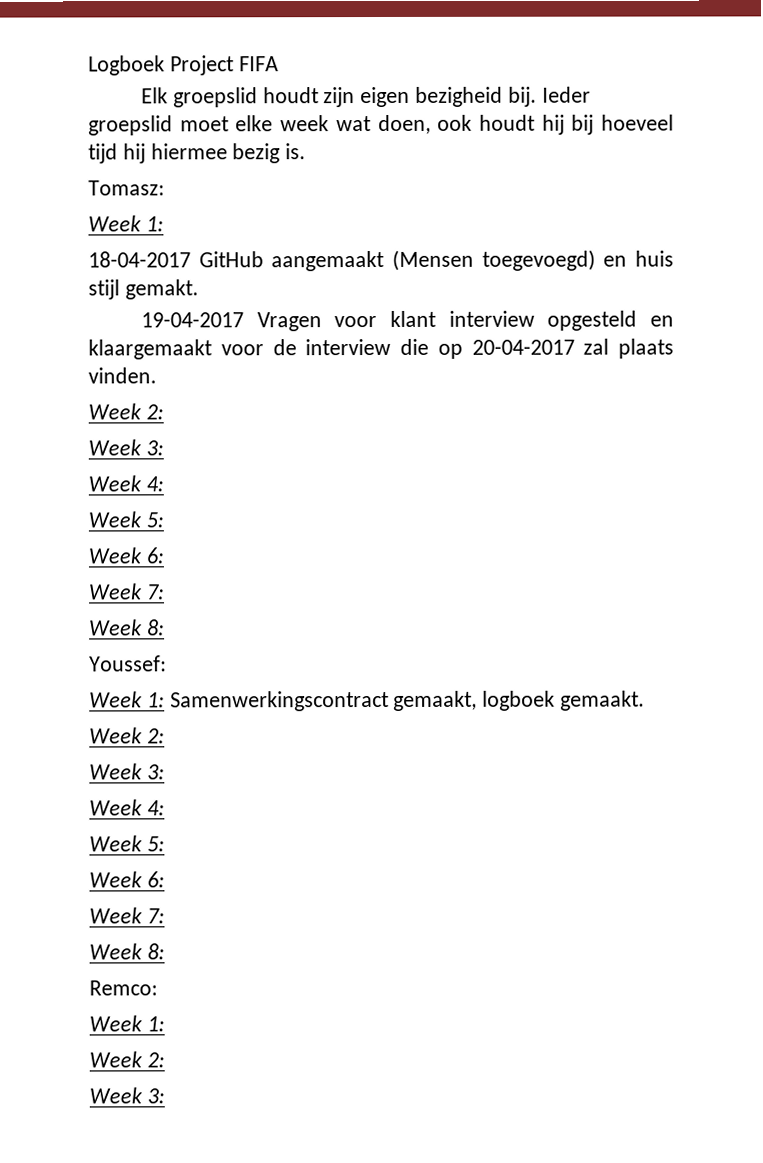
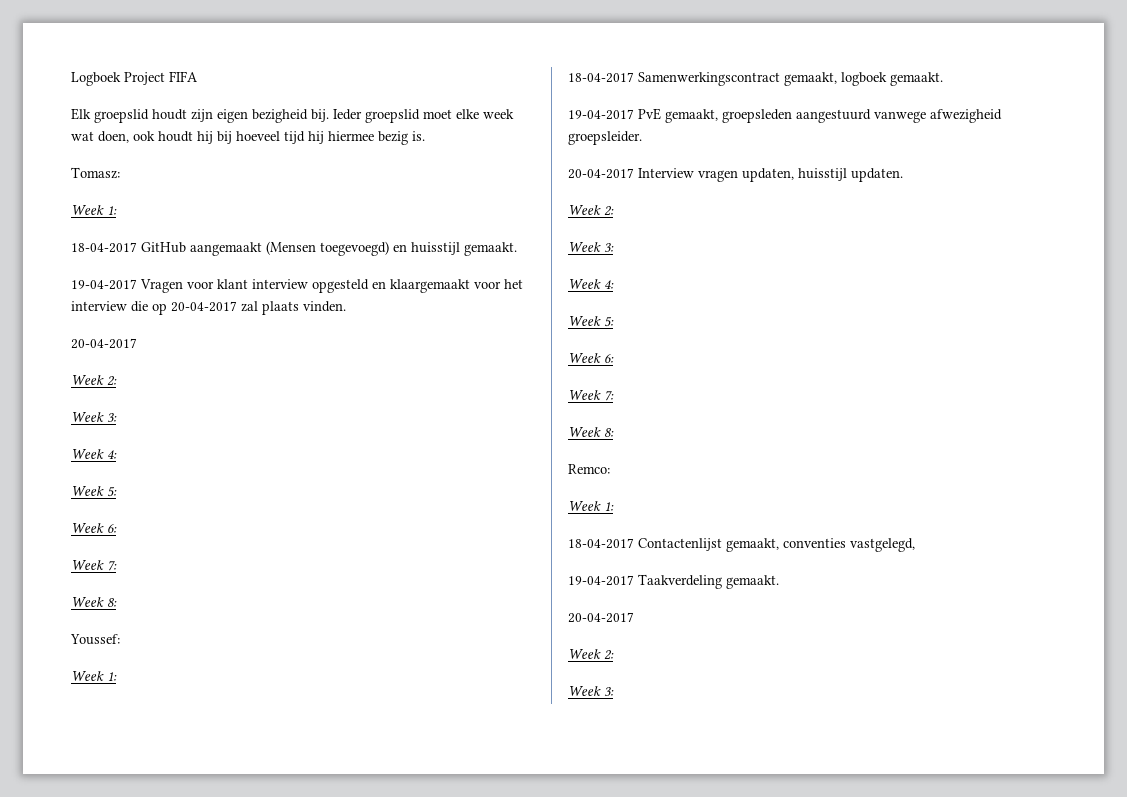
- 18-04-2017 GitHub aangemaakt (Mensen toegevoegd) en huis stijl gemakt.
+ 18-04-2017 GitHub aangemaakt (Mensen toegevoegd) en huisstijl gemaakt.
- 19-04-2017 Vragen voor klant interview opgesteld en klaargemaakt voor de interview die op 20-04-2017 zal plaats vinden.
+ 19-04-2017 Vragen voor klant interview opgesteld en klaargemaakt voor het interview die op 20-04-2017 zal plaats vinden.
+ 20-04-2017
  Youssef:
- Week 1: Samenwerkingscontract gemaakt, logboek gemaakt.
+ Week 1:
+ 18-04-2017 Samenwerkingscontract gemaakt, logboek gemaakt.
+ 19-04-2017 PvE gemaakt, groepsleden aangestuurd vanwege afwezigheid groepsleider.
+ 20-04-2017 Interview vragen updaten, huisstijl updaten.
+ 18-04-2017 Contactenlijst gemaakt, conventies vastgelegd,
+ 19-04-2017 Taakverdeling gemaakt.
+ 20-04-2017

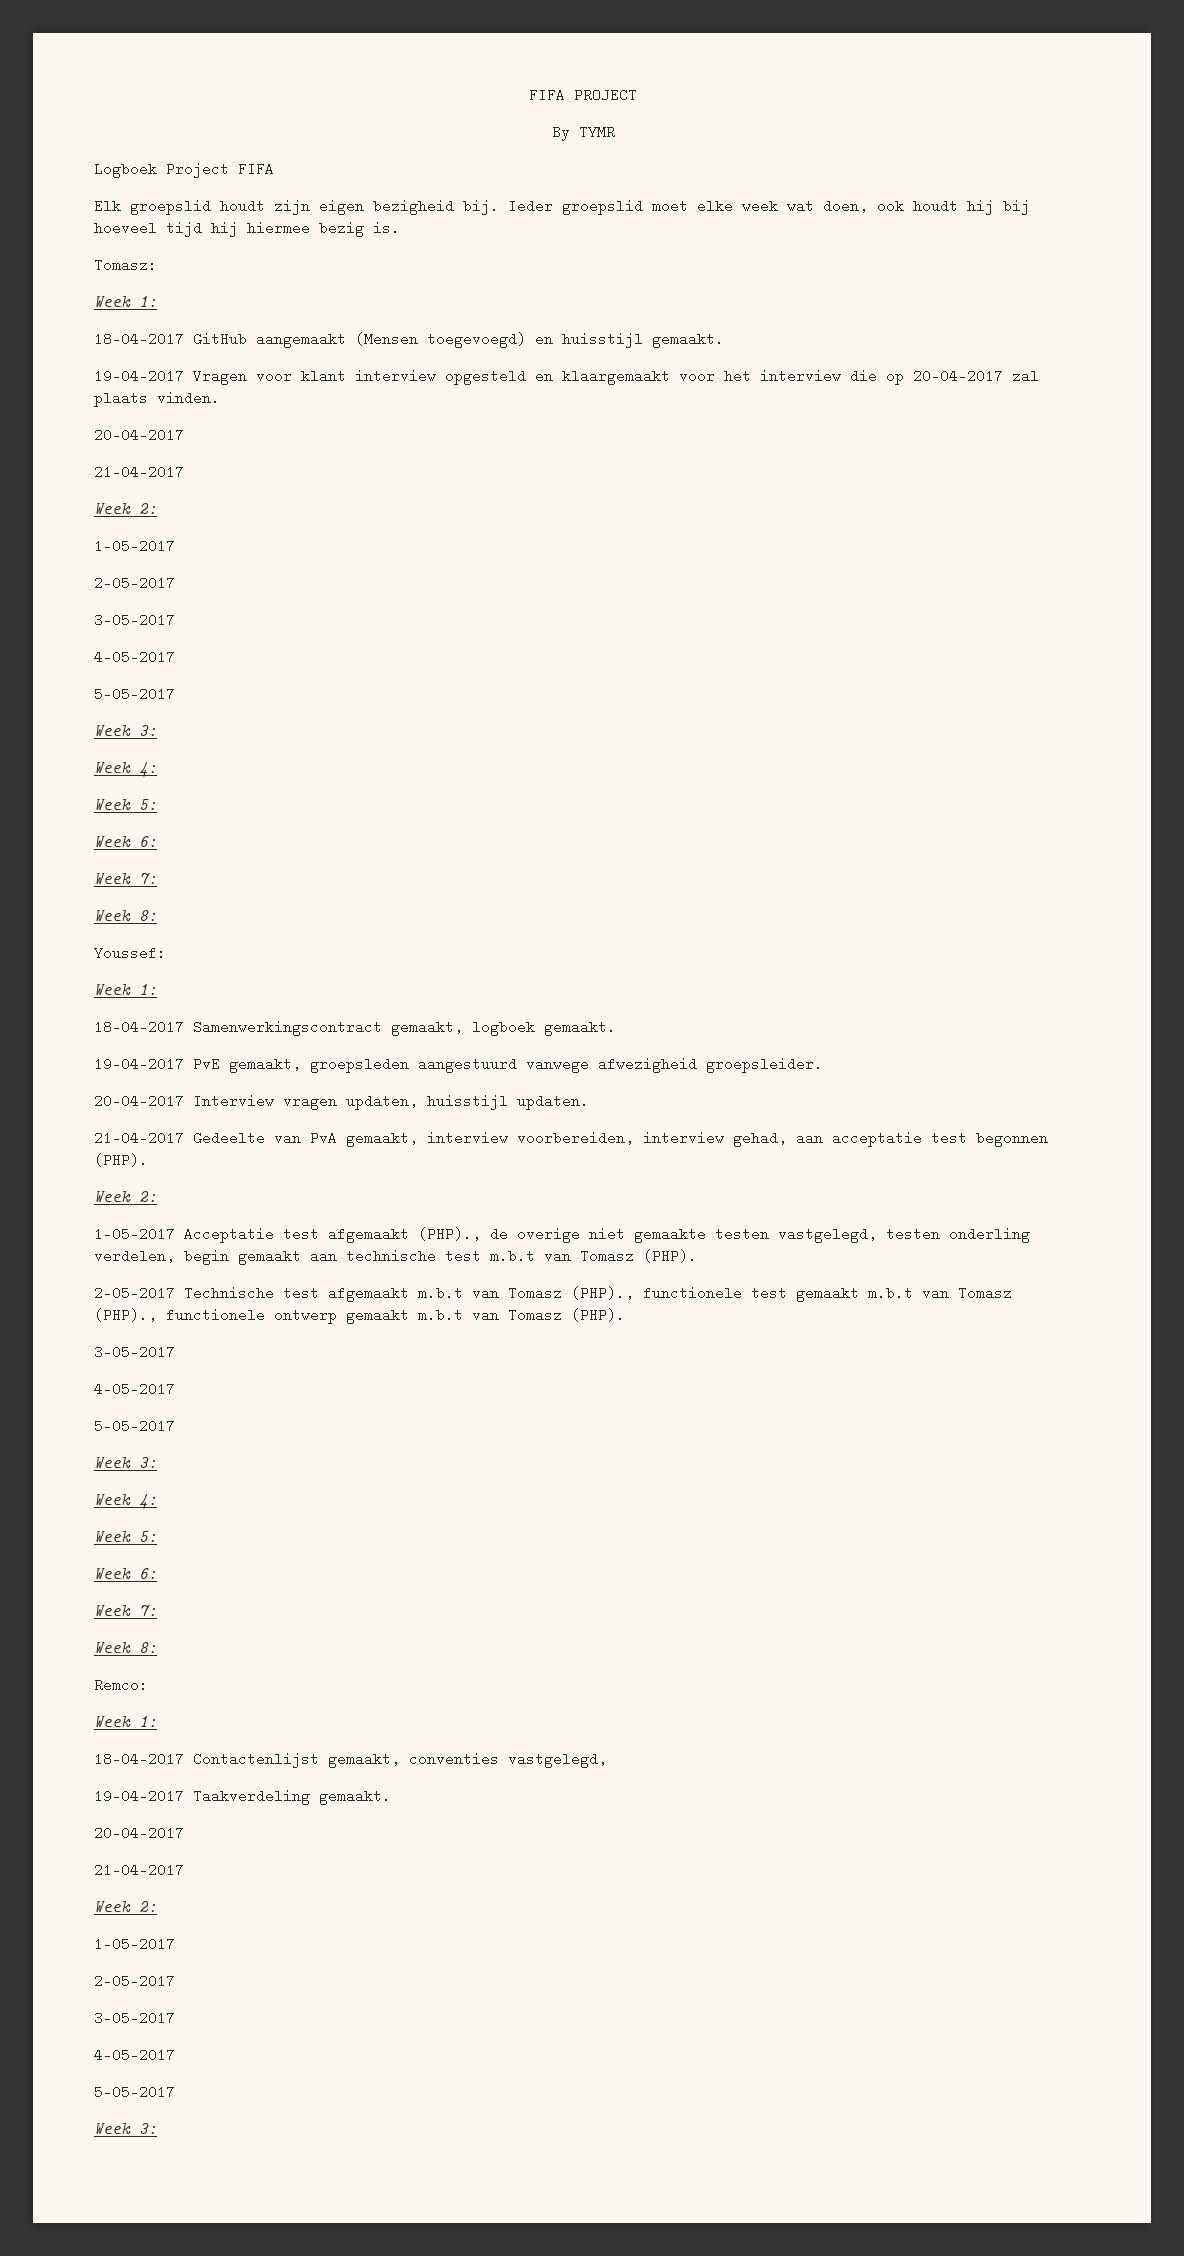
+ FIFA PROJECT
+ By TYMR
  19-04-2017 Vragen voor klant interview opgesteld en klaargemaakt voor het interview die op 20-04-2017 zal plaats vinden.
  20-04-2017
+ 21-04-2017
  Week 2:
+ 1-05-2017
+ 2-05-2017
+ 3-05-2017
+ 4-05-2017
+ 5-05-2017
  20-04-2017 Interview vragen updaten, huisstijl updaten.
+ 21-04-2017 Gedeelte van PvA gemaakt, interview voorbereiden, interview gehad, aan acceptatie test begonnen (PHP).
  Week 2:
+ 1-05-2017 Acceptatie test afgemaakt (PHP)., de overige niet gemaakte testen vastgelegd, testen onderling verdelen, begin gemaakt aan technische test m.b.t van Tomasz (PHP).
+ 2-05-2017 Technische test afgemaakt m.b.t van Tomasz (PHP)., functionele test gemaakt m.b.t van Tomasz (PHP)., functionele ontwerp gemaakt m.b.t van Tomasz (PHP).
+ 3-05-2017
+ 4-05-2017
+ 5-05-2017
  19-04-2017 Taakverdeling gemaakt.
  20-04-2017
+ 21-04-2017
  Week 2:
+ 1-05-2017
+ 2-05-2017
+ 3-05-2017
+ 4-05-2017
+ 5-05-2017

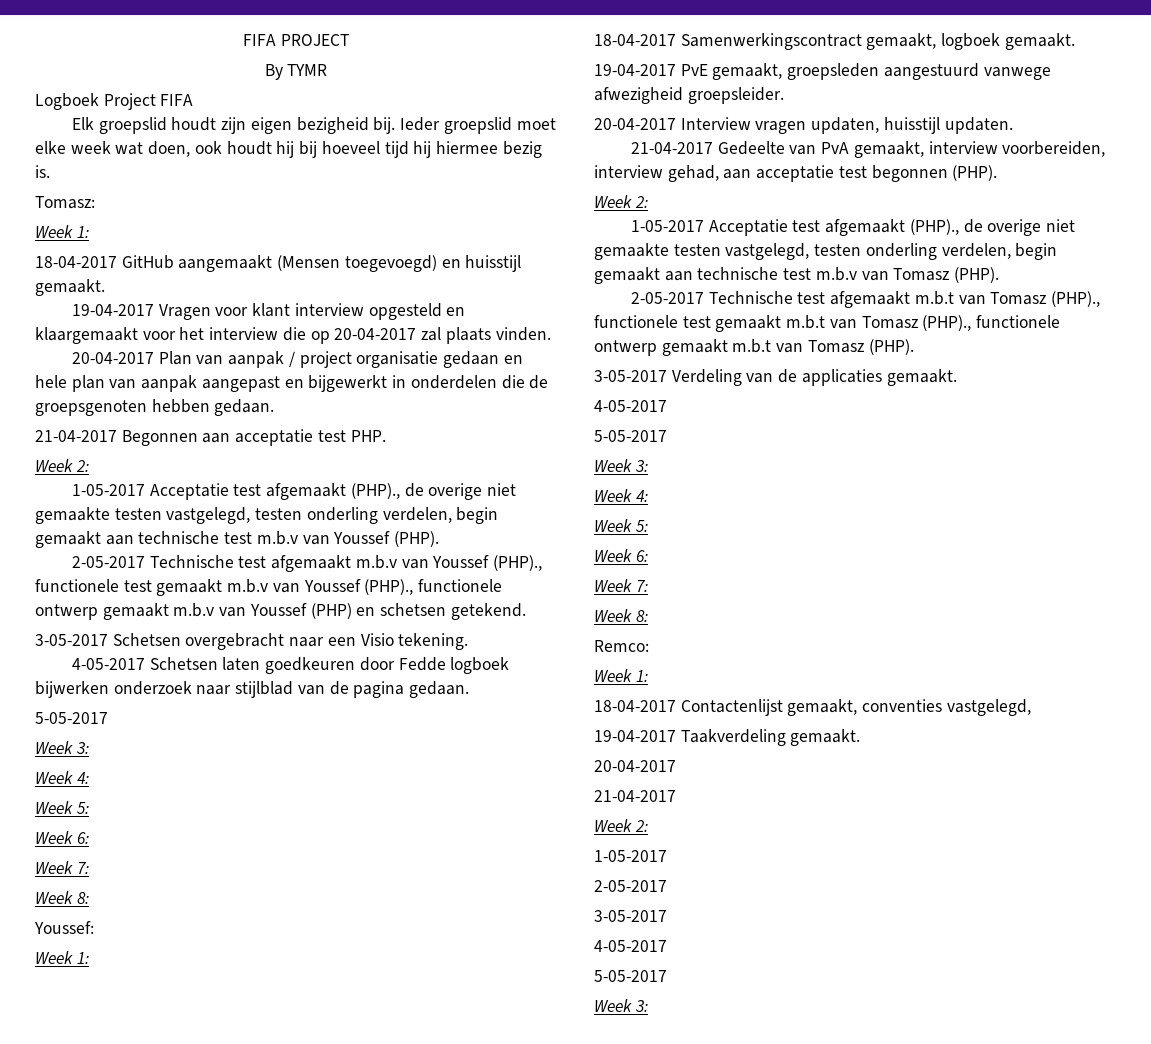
  19-04-2017 Vragen voor klant interview opgesteld en klaargemaakt voor het interview die op 20-04-2017 zal plaats vinden.
- 20-04-2017
- 21-04-2017
+ 20-04-2017 Plan van aanpak / project organisatie gedaan en hele plan van aanpak aangepast en bijgewerkt in onderdelen die de groepsgenoten hebben gedaan.
+ 21-04-2017 Begonnen aan acceptatie test PHP.
  Week 2:
- 1-05-2017
- 2-05-2017
- 3-05-2017
- 4-05-2017
+ 1-05-2017 Acceptatie test afgemaakt (PHP)., de overige niet gemaakte testen vastgelegd, testen onderling verdelen, begin gemaakt aan technische test m.b.v van Youssef (PHP).
+ 2-05-2017 Technische test afgemaakt m.b.v van Youssef (PHP)., functionele test gemaakt m.b.v van Youssef (PHP)., functionele ontwerp gemaakt m.b.v van Youssef (PHP) en schetsen getekend.
+ 3-05-2017 Schetsen overgebracht naar een Visio tekening.
+ 4-05-2017 Schetsen laten goedkeuren door Fedde logboek bijwerken onderzoek naar stijlblad van de pagina gedaan.
- 1-05-2017 Acceptatie test afgemaakt (PHP)., de overige niet gemaakte testen vastgelegd, testen onderling verdelen, begin gemaakt aan technische test m.b.t van Tomasz (PHP).
+ 1-05-2017 Acceptatie test afgemaakt (PHP)., de overige niet gemaakte testen vastgelegd, testen onderling verdelen, begin gemaakt aan technische test m.b.v van Tomasz (PHP).
  2-05-2017 Technische test afgemaakt m.b.t van Tomasz (PHP)., functionele test gemaakt m.b.t van Tomasz (PHP)., functionele ontwerp gemaakt m.b.t van Tomasz (PHP).
- 3-05-2017
+ 3-05-2017 Verdeling van de applicaties gemaakt.

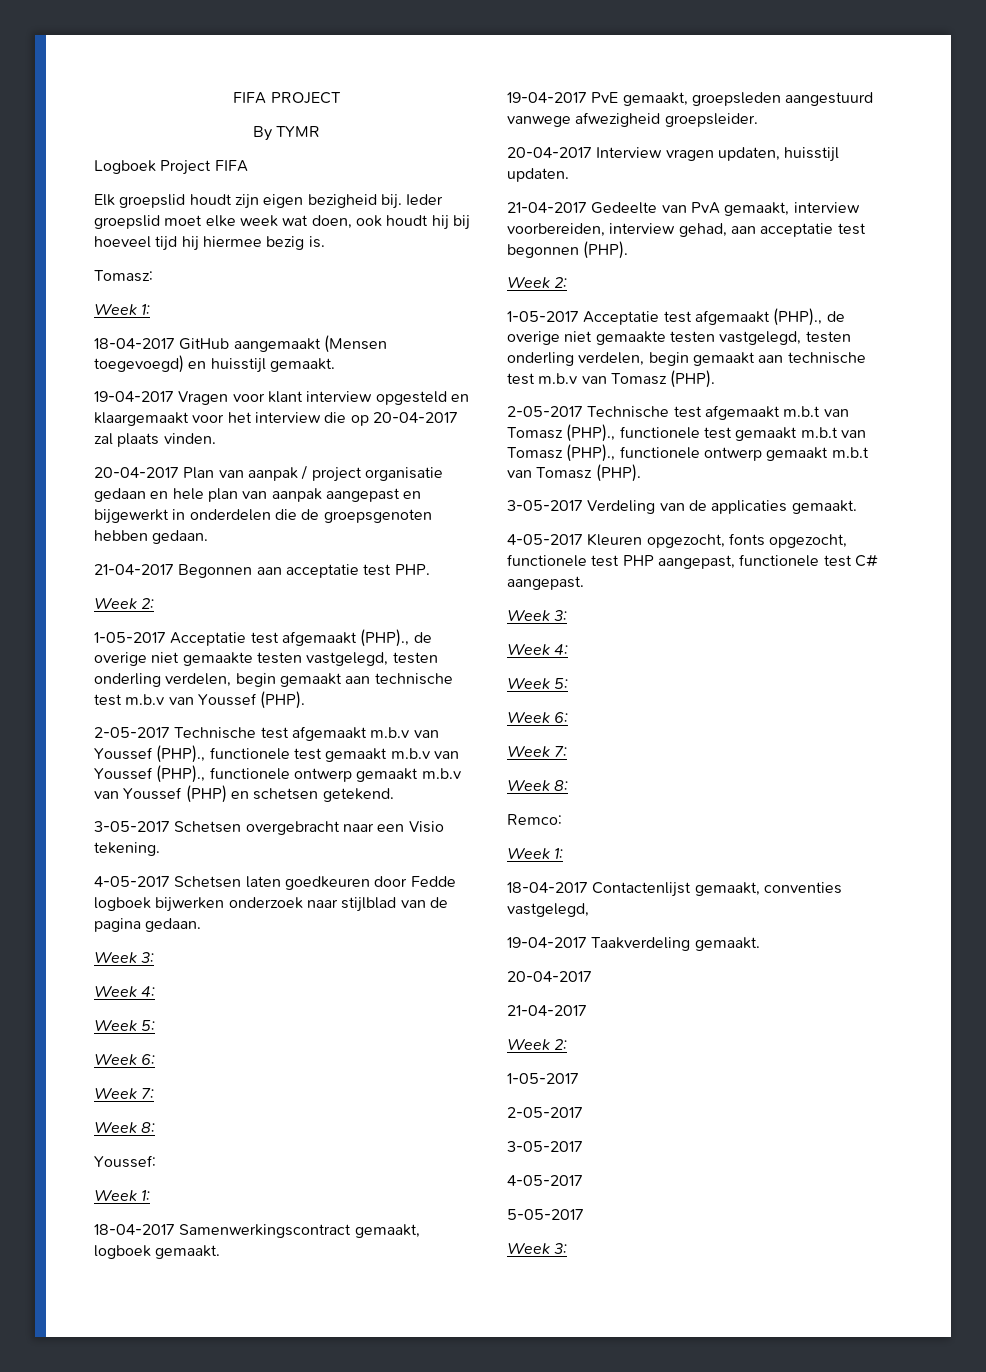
  4-05-2017 Schetsen laten goedkeuren door Fedde logboek bijwerken onderzoek naar stijlblad van de pagina gedaan.
- 5-05-2017
  3-05-2017 Verdeling van de applicaties gemaakt.
- 4-05-2017
- 5-05-2017
+ 4-05-2017 Kleuren opgezocht, fonts opgezocht, functionele test PHP aangepast, functionele test C# aangepast.

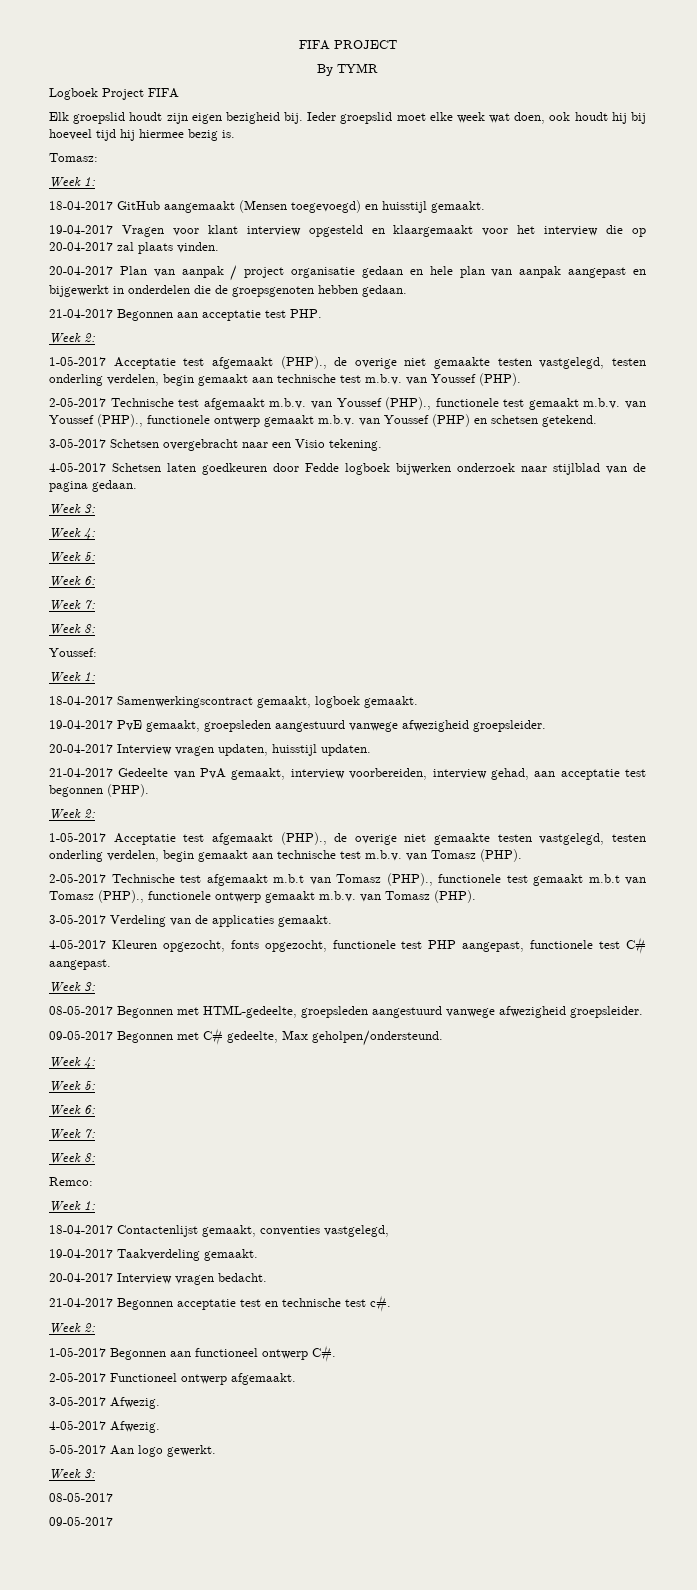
- 1-05-2017 Acceptatie test afgemaakt (PHP)., de overige niet gemaakte testen vastgelegd, testen onderling verdelen, begin gemaakt aan technische test m.b.v van Youssef (PHP).
+ 1-05-2017 Acceptatie test afgemaakt (PHP)., de overige niet gemaakte testen vastgelegd, testen onderling verdelen, begin gemaakt aan technische test m.b.v. van Youssef (PHP).
- 2-05-2017 Technische test afgemaakt m.b.v van Youssef (PHP)., functionele test gemaakt m.b.v van Youssef (PHP)., functionele ontwerp gemaakt m.b.v van Youssef (PHP) en schetsen getekend.
+ 2-05-2017 Technische test afgemaakt m.b.v. van Youssef (PHP)., functionele test gemaakt m.b.v. van Youssef (PHP)., functionele ontwerp gemaakt m.b.v. van Youssef (PHP) en schetsen getekend.
- 1-05-2017 Acceptatie test afgemaakt (PHP)., de overige niet gemaakte testen vastgelegd, testen onderling verdelen, begin gemaakt aan technische test m.b.v van Tomasz (PHP).
+ 1-05-2017 Acceptatie test afgemaakt (PHP)., de overige niet gemaakte testen vastgelegd, testen onderling verdelen, begin gemaakt aan technische test m.b.v. van Tomasz (PHP).
- 2-05-2017 Technische test afgemaakt m.b.t van Tomasz (PHP)., functionele test gemaakt m.b.t van Tomasz (PHP)., functionele ontwerp gemaakt m.b.t van Tomasz (PHP).
+ 2-05-2017 Technische test afgemaakt m.b.t van Tomasz (PHP)., functionele test gemaakt m.b.t van Tomasz (PHP)., functionele ontwerp gemaakt m.b.v. van Tomasz (PHP).
+ 08-05-2017 Begonnen met HTML-gedeelte, groepsleden aangestuurd vanwege afwezigheid groepsleider.
+ 09-05-2017 Begonnen met C# gedeelte, Max geholpen/ondersteund.
  19-04-2017 Taakverdeling gemaakt.
- 20-04-2017
- 21-04-2017
+ 20-04-2017 Interview vragen bedacht.
+ 21-04-2017 Begonnen acceptatie test en technische test c#.
  Week 2:
- 1-05-2017
- 2-05-2017
- 3-05-2017
- 4-05-2017
+ 1-05-2017 Begonnen aan functioneel ontwerp C#.
+ 2-05-2017 Functioneel ontwerp afgemaakt.
+ 3-05-2017 Afwezig.
+ 4-05-2017 Afwezig.
- 5-05-2017
+ 5-05-2017 Aan logo gewerkt.
  Week 3:
+ 08-05-2017
+ 09-05-2017

